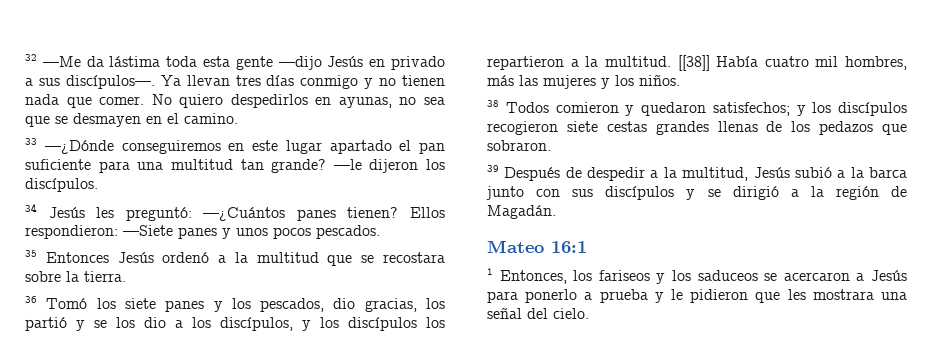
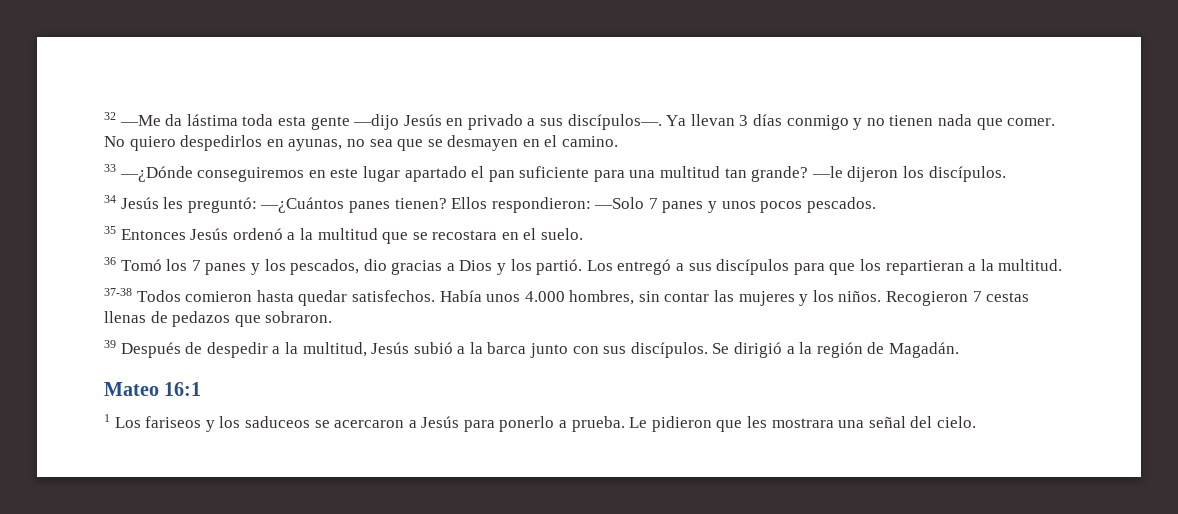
- Ya llevan tres días conmigo y no tienen nada que comer.
+ Ya llevan 3 días conmigo y no tienen nada que comer.
- Ellos respondieron: —Siete panes y unos pocos pescados.
+ Ellos respondieron: —Solo 7 panes y unos pocos pescados.
- 35 Entonces Jesús ordenó a la multitud que se recostara sobre la tierra.
+ 35 Entonces Jesús ordenó a la multitud que se recostara en el suelo.
- 36 Tomó los siete panes y los pescados, dio gracias, los partió y se los dio a los discípulos, y los discípulos los repartieron a la multitud. [[38]] Había cuatro mil hombres, más las mujeres y los niños.
- 38 Todos comieron y quedaron satisfechos; y los discípulos recogieron siete cestas grandes llenas de los pedazos que sobraron.
+ 36 Tomó los 7 panes y los pescados, dio gracias a Dios y los partió. Los entregó a sus discípulos para que los repartieran a la multitud.
+ 37-38 Todos comieron hasta quedar satisfechos. Había unos 4.000 hombres, sin contar las mujeres y los niños. Recogieron 7 cestas llenas de pedazos que sobraron.
- 39 Después de despedir a la multitud, Jesús subió a la barca junto con sus discípulos y se dirigió a la región de Magadán.
+ 39 Después de despedir a la multitud, Jesús subió a la barca junto con sus discípulos. Se dirigió a la región de Magadán.
- 1 Entonces, los fariseos y los saduceos se acercaron a Jesús para ponerlo a prueba y le pidieron que les mostrara una señal del cielo.
+ 1 Los fariseos y los saduceos se acercaron a Jesús para ponerlo a prueba. Le pidieron que les mostrara una señal del cielo.

